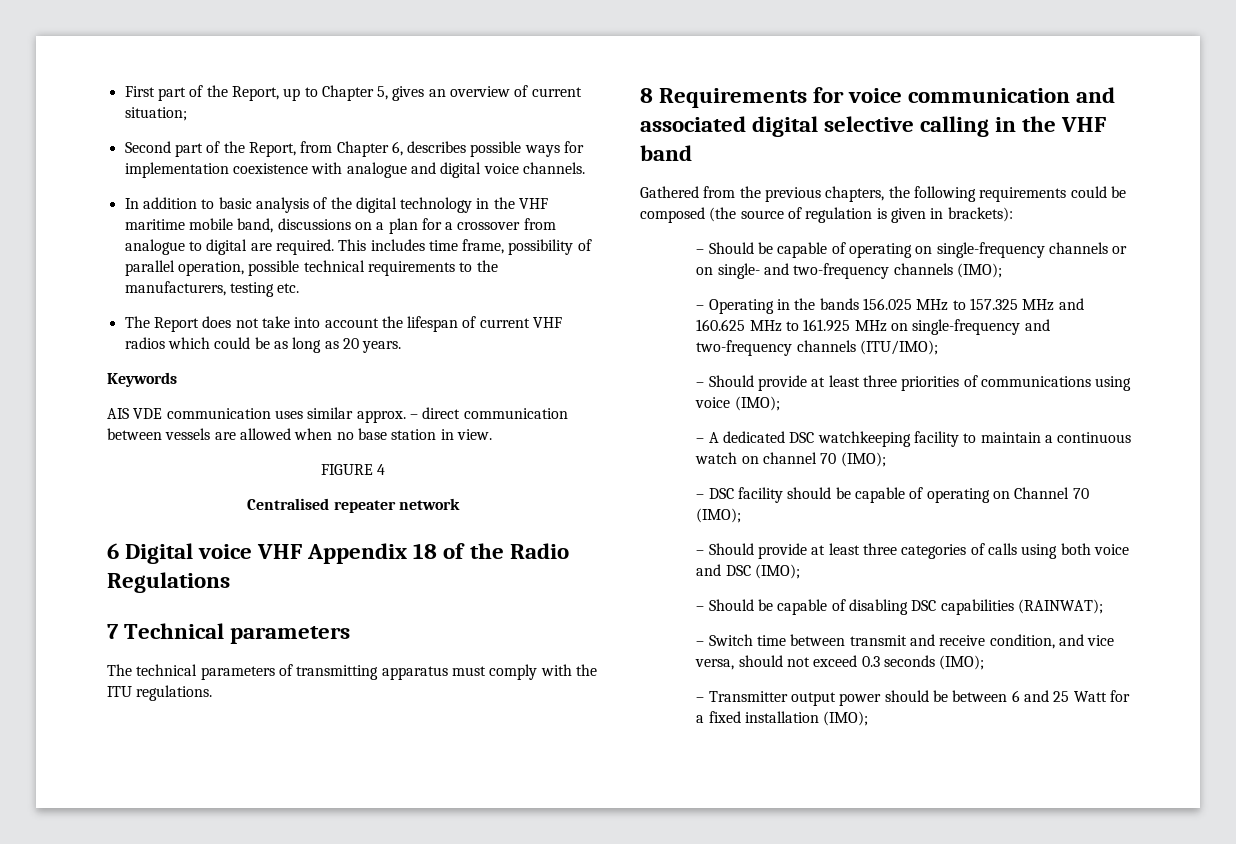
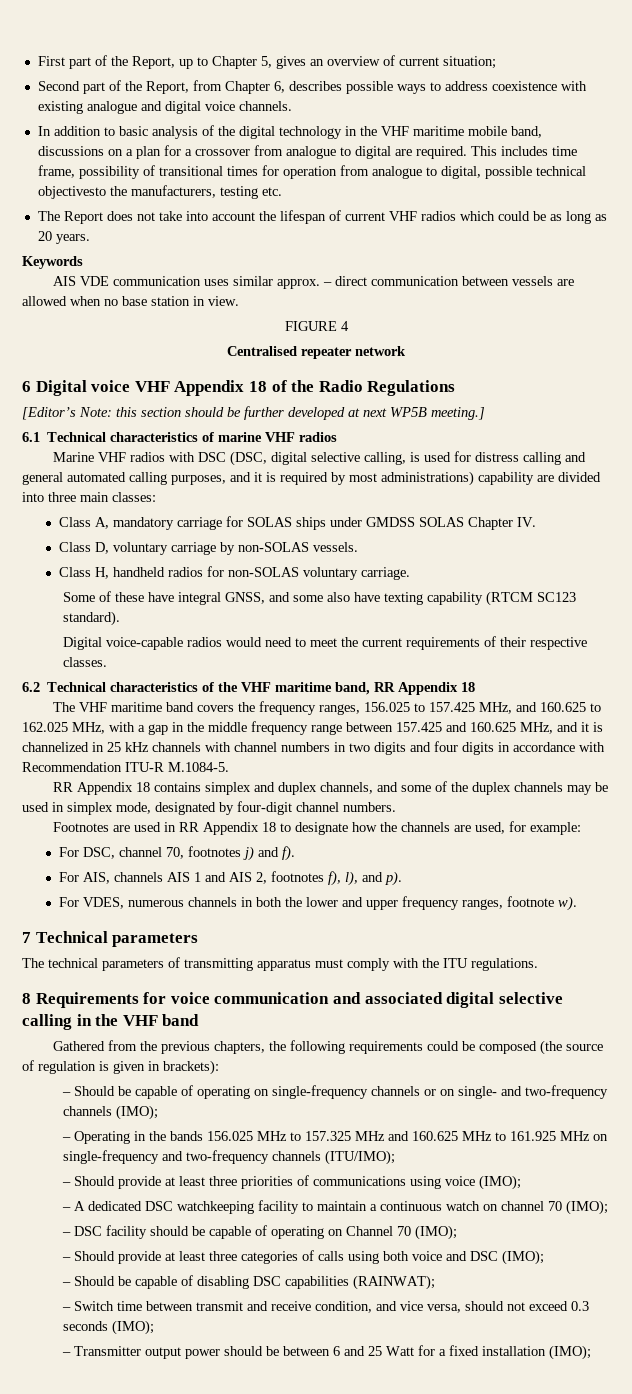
- Second part of the Report, from Chapter 6, describes possible ways for implementation coexistence with analogue and digital voice channels.
+ Second part of the Report, from Chapter 6, describes possible ways to address coexistence with existing analogue and digital voice channels.
- This includes time frame, possibility of parallel operation, possible technical requirements to the manufacturers, testing etc.
+ This includes time frame, possibility of transitional times for operation from analogue to digital, possible technical objectivesto the manufacturers, testing etc.
+ [Editor’s Note: this section should be further developed at next WP5B meeting.]
+ 6.1 Technical characteristics of marine VHF radios
+ Marine VHF radios with DSC (DSC, digital selective calling, is used for distress calling and general automated calling purposes, and it is required by most administrations) capability are divided into three main classes:
+ Class A, mandatory carriage for SOLAS ships under GMDSS SOLAS Chapter IV.
+ Class D, voluntary carriage by non-SOLAS vessels.
+ Class H, handheld radios for non-SOLAS voluntary carriage.
+ Some of these have integral GNSS, and some also have texting capability (RTCM SC123 standard).
+ Digital voice-capable radios would need to meet the current requirements of their respective classes.
+ 6.2 Technical characteristics of the VHF maritime band, RR Appendix 18
+ The VHF maritime band covers the frequency ranges, 156.025 to 157.425 MHz, and 160.625 to 162.025 MHz, with a gap in the middle frequency range between 157.425 and 160.625 MHz, and it is channelized in 25 kHz channels with channel numbers in two digits and four digits in accordance with Recommendation ITU-R M.1084-5.
+ RR Appendix 18 contains simplex and duplex channels, and some of the duplex channels may be used in simplex mode, designated by four-digit channel numbers.
+ Footnotes are used in RR Appendix 18 to designate how the channels are used, for example:
+ For DSC, channel 70, footnotes j) and f).
+ For AIS, channels AIS 1 and AIS 2, footnotes f), l), and p).
+ For VDES, numerous channels in both the lower and upper frequency ranges, footnote w).

